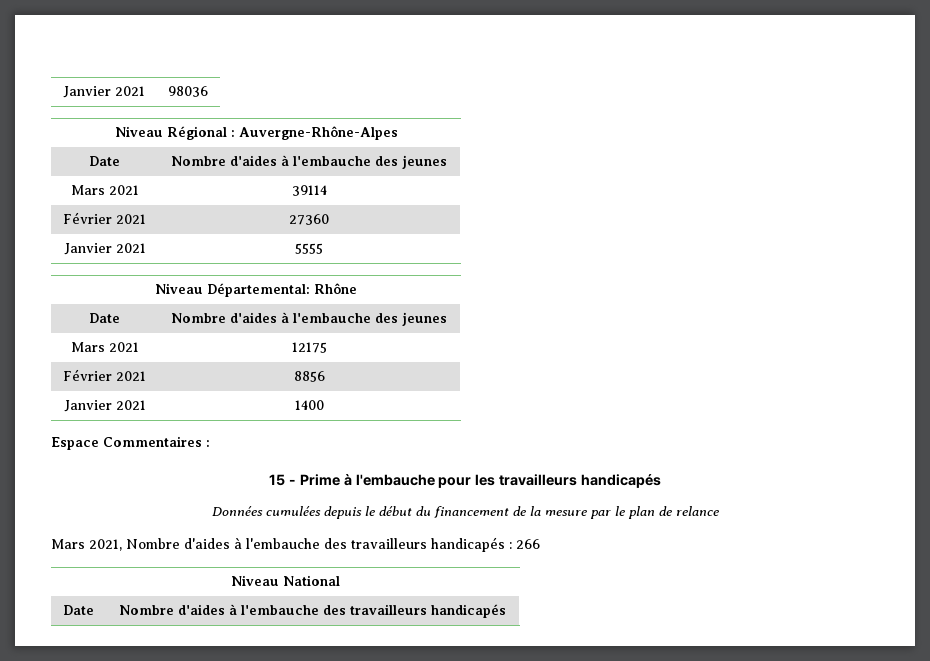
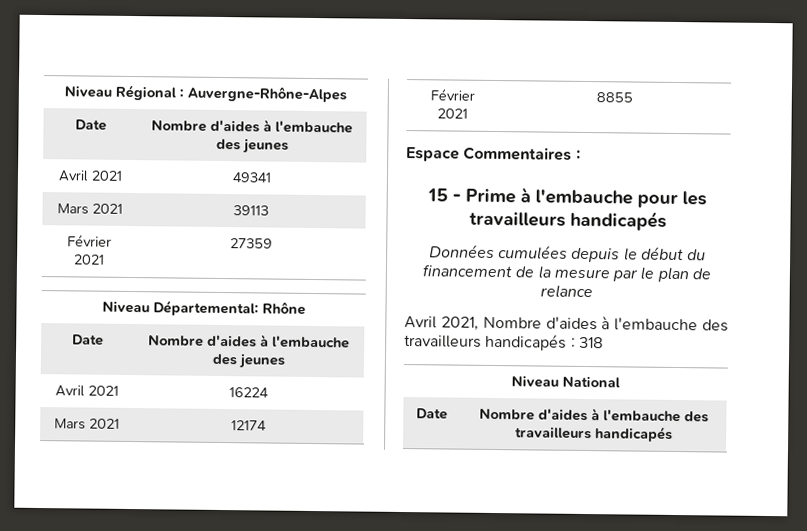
- Janvier 2021 | 98036
- Mars 2021 | 39114
- Février 2021 | 27360
- Janvier 2021 | 5555
+ Avril 2021 | 49341
+ Mars 2021 | 39113
+ Février 2021 | 27359
- Mars 2021 | 12175
- Février 2021 | 8856
- Janvier 2021 | 1400
+ Avril 2021 | 16224
+ Mars 2021 | 12174
+ Février 2021 | 8855
- Mars 2021, Nombre d'aides à l'embauche des travailleurs handicapés : 266
+ Avril 2021, Nombre d'aides à l'embauche des travailleurs handicapés : 318

